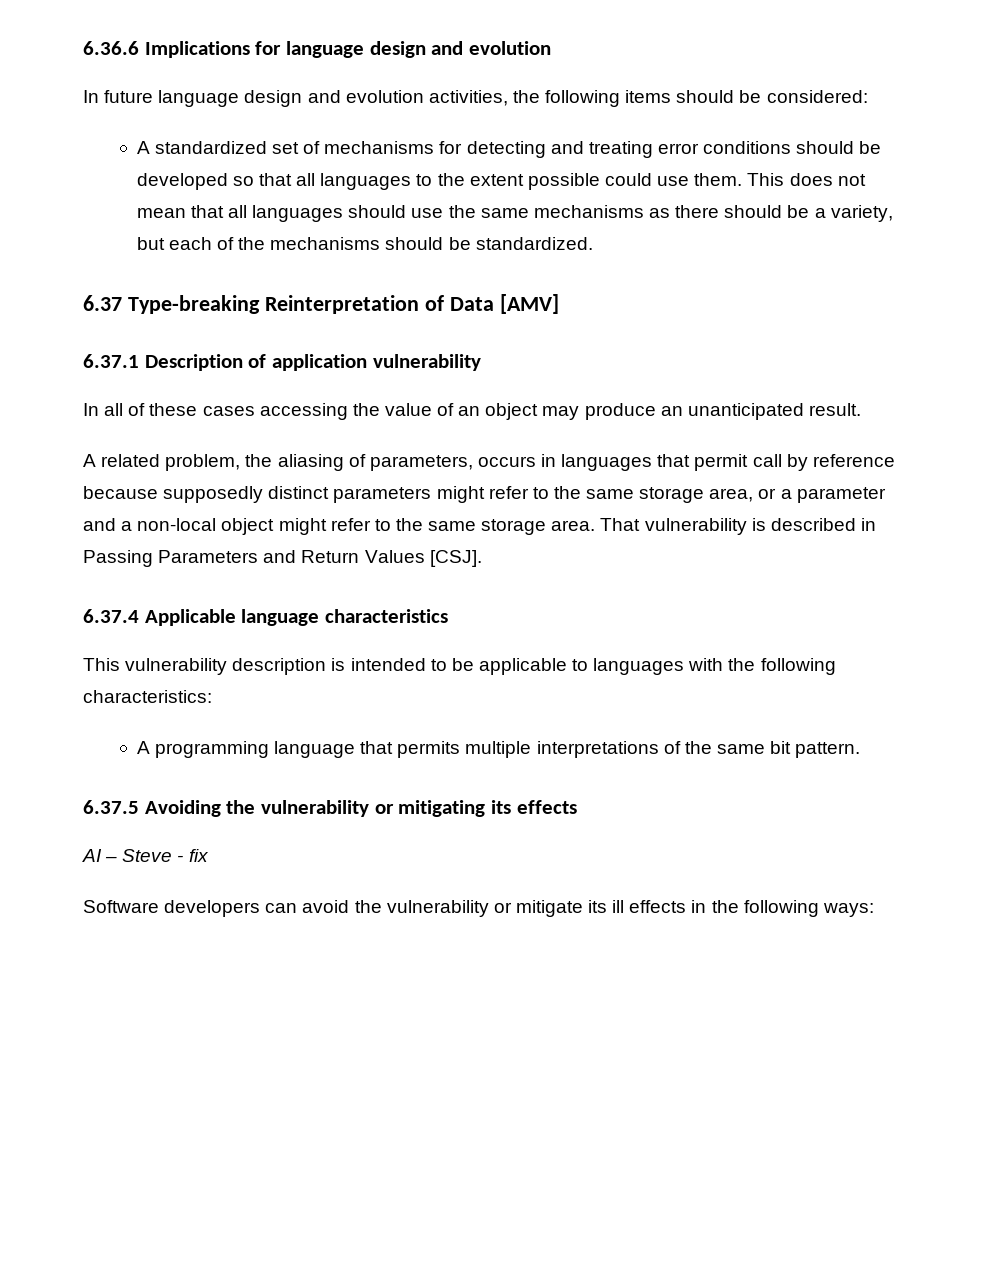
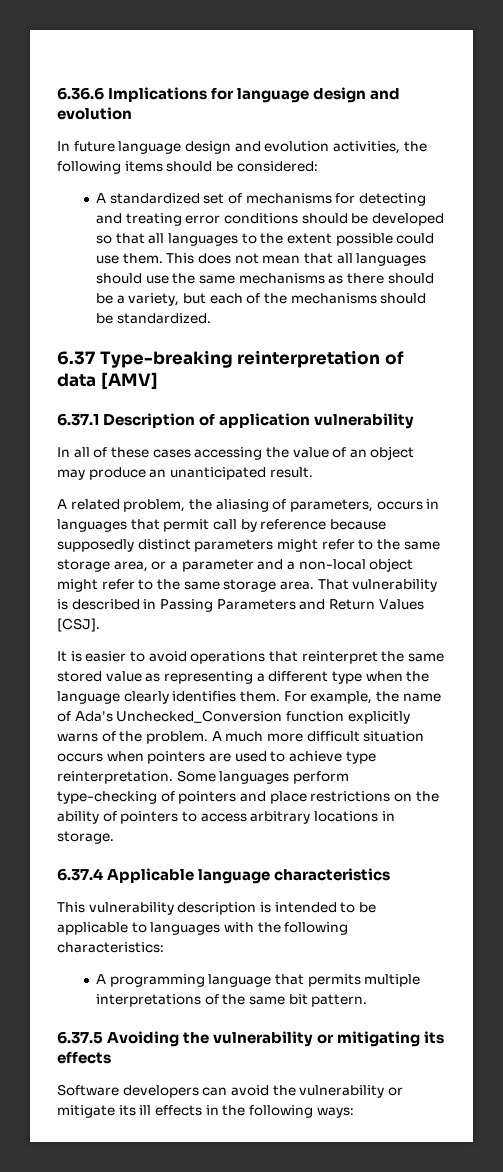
- 6.37 Type-breaking Reinterpretation of Data [AMV]
+ 6.37 Type-breaking reinterpretation of data [AMV]
+ It is easier to avoid operations that reinterpret the same stored value as representing a different type when the language clearly identifies them. For example, the name of Ada's Unchecked_Conversion function explicitly warns of the problem. A much more difficult situation occurs when pointers are used to achieve type reinterpretation. Some languages perform type-checking of pointers and place restrictions on the ability of pointers to access arbitrary locations in storage.
- AI – Steve - fix

